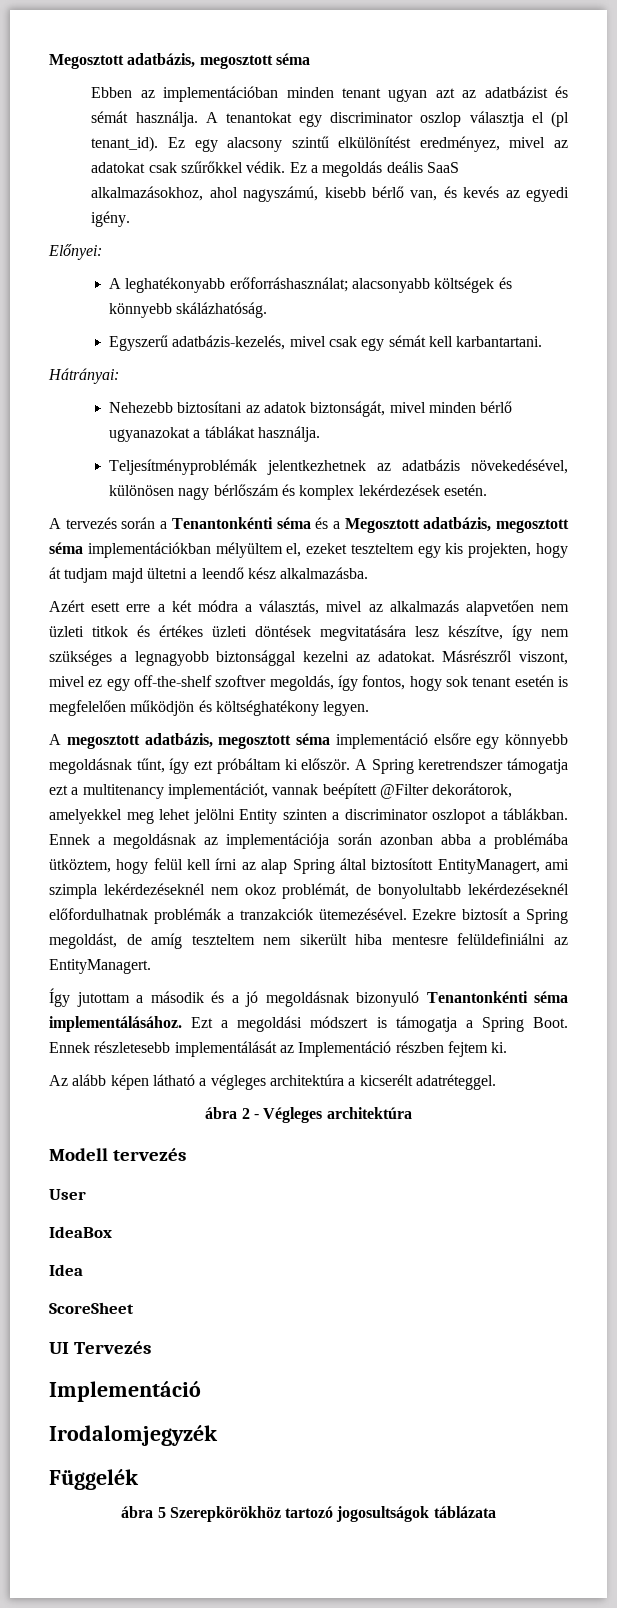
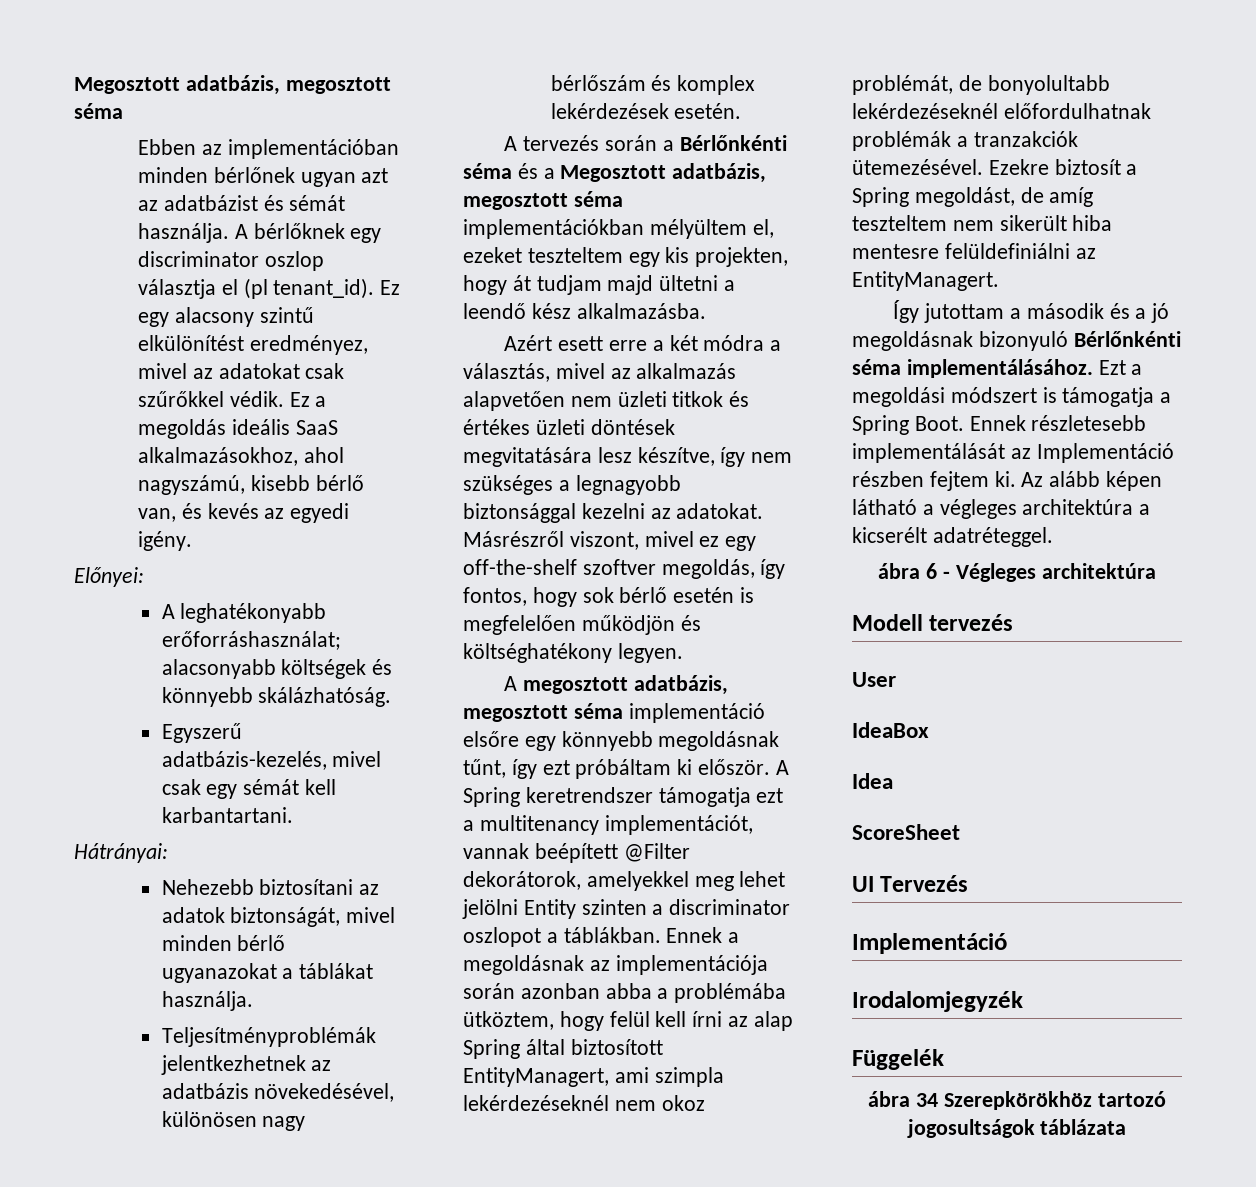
- Ebben az implementációban minden tenant ugyan azt az adatbázist és sémát használja.
+ Ebben az implementációban minden bérlőnek ugyan azt az adatbázist és sémát használja.
- A tenantokat egy discriminator oszlop választja el (pl tenant_id).
+ A bérlőknek egy discriminator oszlop választja el (pl tenant_id).
- Ez a megoldás deális SaaS alkalmazásokhoz, ahol nagyszámú, kisebb bérlő van, és kevés az egyedi igény.
+ Ez a megoldás ideális SaaS alkalmazásokhoz, ahol nagyszámú, kisebb bérlő van, és kevés az egyedi igény.
- A tervezés során a Tenantonkénti séma és a Megosztott adatbázis, megosztott séma implementációkban mélyültem el, ezeket teszteltem egy kis projekten, hogy át tudjam majd ültetni a leendő kész alkalmazásba.
+ A tervezés során a Bérlőnkénti séma és a Megosztott adatbázis, megosztott séma implementációkban mélyültem el, ezeket teszteltem egy kis projekten, hogy át tudjam majd ültetni a leendő kész alkalmazásba.
- Másrészről viszont, mivel ez egy off-the-shelf szoftver megoldás, így fontos, hogy sok tenant esetén is megfelelően működjön és költséghatékony legyen.
+ Másrészről viszont, mivel ez egy off-the-shelf szoftver megoldás, így fontos, hogy sok bérlő esetén is megfelelően működjön és költséghatékony legyen.
- Így jutottam a második és a jó megoldásnak bizonyuló Tenantonkénti séma implementálásához.
+ Így jutottam a második és a jó megoldásnak bizonyuló Bérlőnkénti séma implementálásához.
- Ennek részletesebb implementálását az Implementáció részben fejtem ki.
- Az alább képen látható a végleges architektúra a kicserélt adatréteggel.
+ Ennek részletesebb implementálását az Implementáció részben fejtem ki. Az alább képen látható a végleges architektúra a kicserélt adatréteggel.
- ábra 2 - Végleges architektúra
+ ábra 6 - Végleges architektúra
- ábra 5 Szerepkörökhöz tartozó jogosultságok táblázata
+ ábra 34 Szerepkörökhöz tartozó jogosultságok táblázata

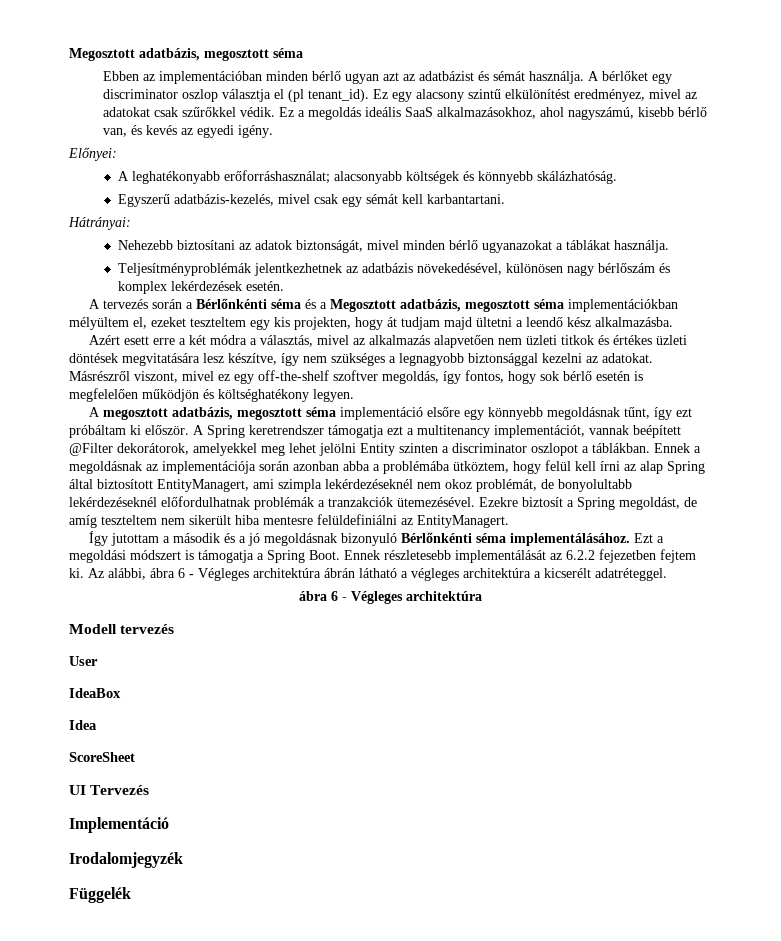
- Ebben az implementációban minden bérlőnek ugyan azt az adatbázist és sémát használja.
+ Ebben az implementációban minden bérlő ugyan azt az adatbázist és sémát használja.
- A bérlőknek egy discriminator oszlop választja el (pl tenant_id).
+ A bérlőket egy discriminator oszlop választja el (pl tenant_id).
- Ennek részletesebb implementálását az Implementáció részben fejtem ki.
+ Ennek részletesebb implementálását az 6.2.2 fejezetben fejtem ki.
- Az alább képen látható a végleges architektúra a kicserélt adatréteggel.
+ Az alábbi, ábra 6 - Végleges architektúra ábrán látható a végleges architektúra a kicserélt adatréteggel.
- ábra 34 Szerepkörökhöz tartozó jogosultságok táblázata

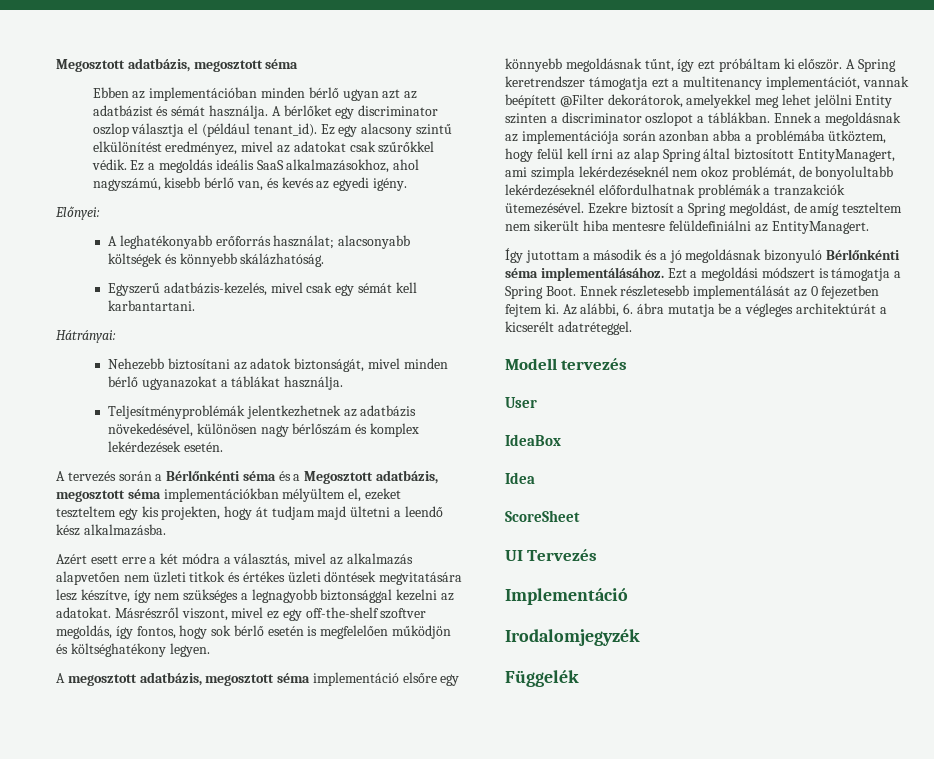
- A bérlőket egy discriminator oszlop választja el (pl tenant_id).
+ A bérlőket egy discriminator oszlop választja el (például tenant_id).
- A leghatékonyabb erőforráshasználat; alacsonyabb költségek és könnyebb skálázhatóság.
+ A leghatékonyabb erőforrás használat; alacsonyabb költségek és könnyebb skálázhatóság.
- Ennek részletesebb implementálását az 6.2.2 fejezetben fejtem ki.
+ Ennek részletesebb implementálását az 0 fejezetben fejtem ki.
- Az alábbi, ábra 6 - Végleges architektúra ábrán látható a végleges architektúra a kicserélt adatréteggel.
- ábra 6 - Végleges architektúra
+ Az alábbi, 6. ábra mutatja be a végleges architektúrát a kicserélt adatréteggel.

